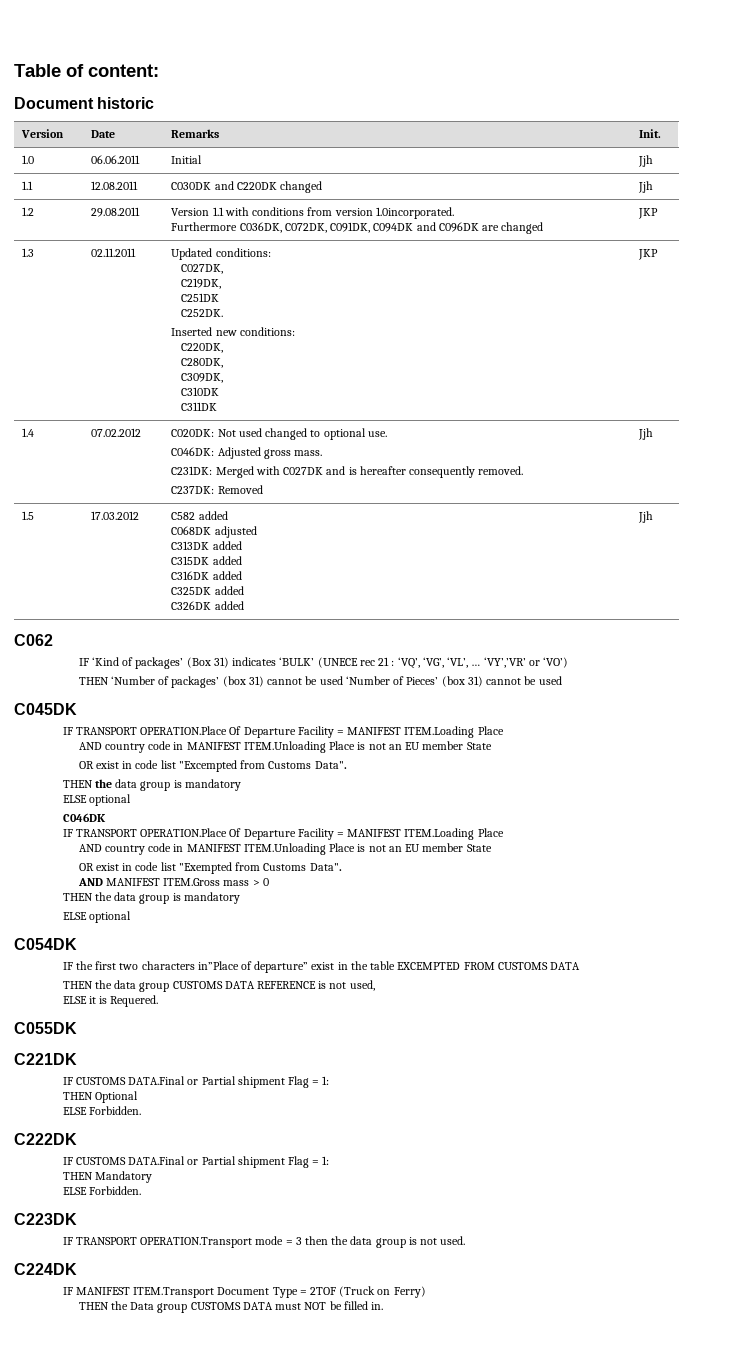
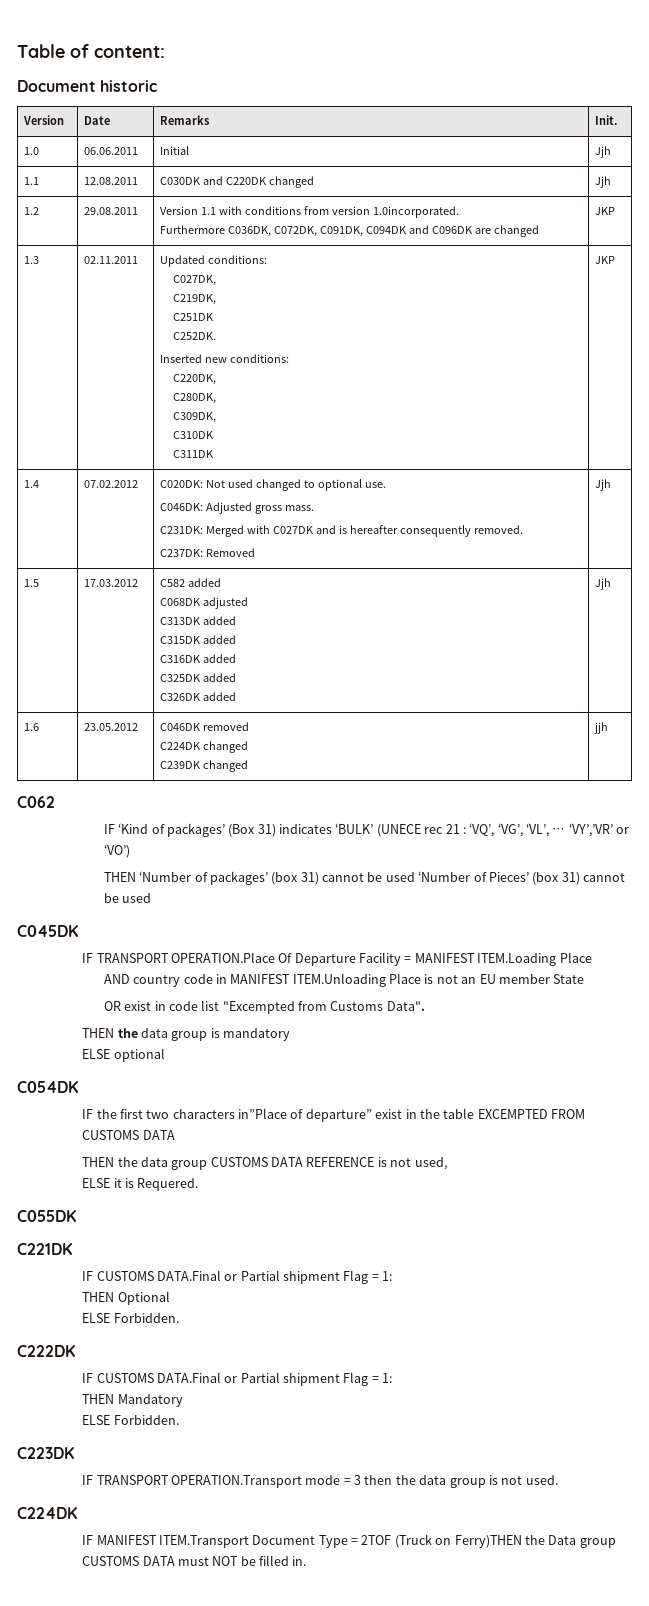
+ 1.6 | 23.05.2012 | C046DK removed
+ C224DK changed
+ C239DK changed | jjh
- C046DK
- IF TRANSPORT OPERATION.Place Of Departure Facility = MANIFEST ITEM.Loading Place
- AND country code in MANIFEST ITEM.Unloading Place is not an EU member State
- OR exist in code list "Exempted from Customs Data".
- AND MANIFEST ITEM.Gross mass > 0
- THEN the data group is mandatory
- ELSE optional
- IF MANIFEST ITEM.Transport Document Type = 2TOF (Truck on Ferry)
- THEN the Data group CUSTOMS DATA must NOT be filled in.
+ IF MANIFEST ITEM.Transport Document Type = 2TOF (Truck on Ferry)THEN the Data group CUSTOMS DATA must NOT be filled in.

